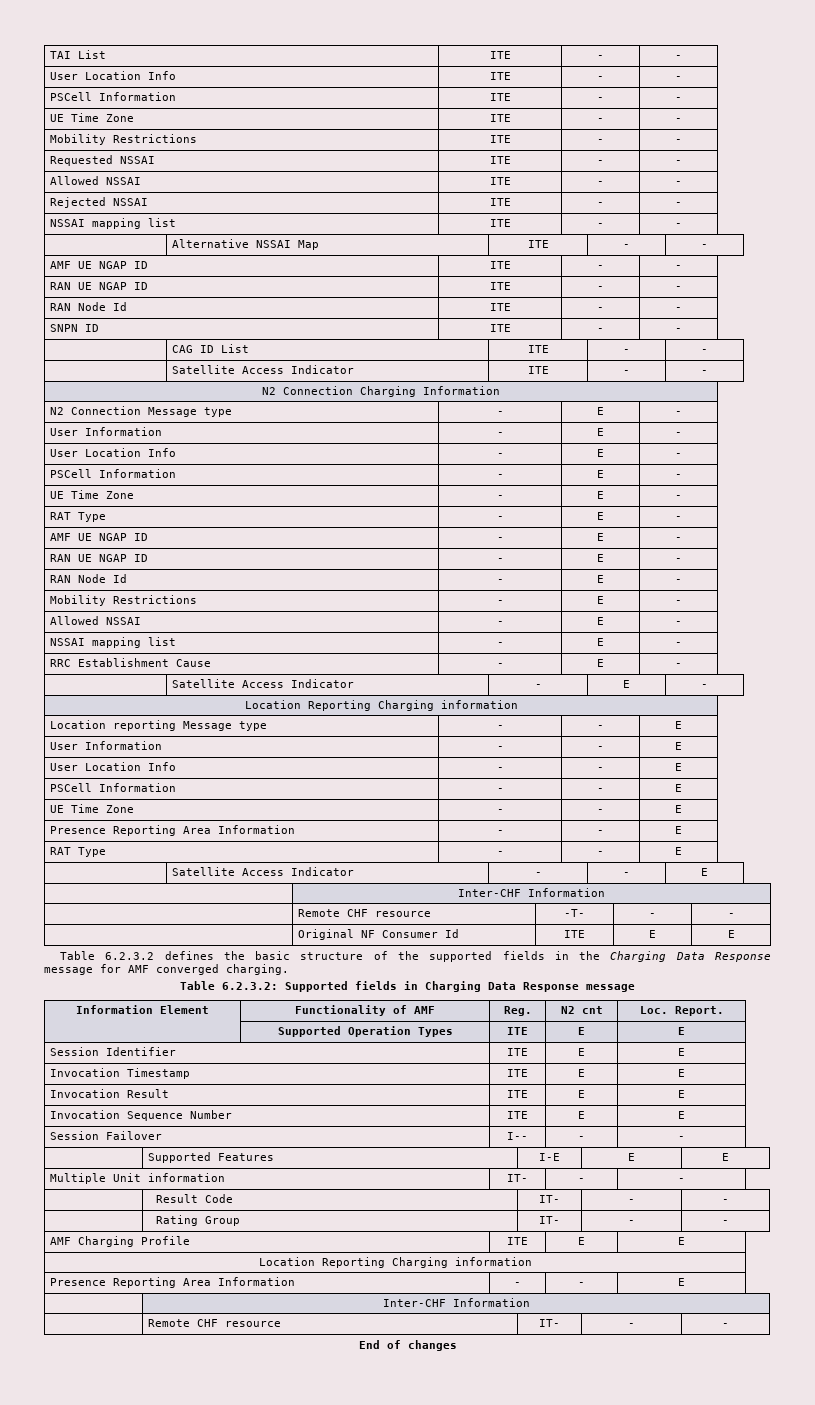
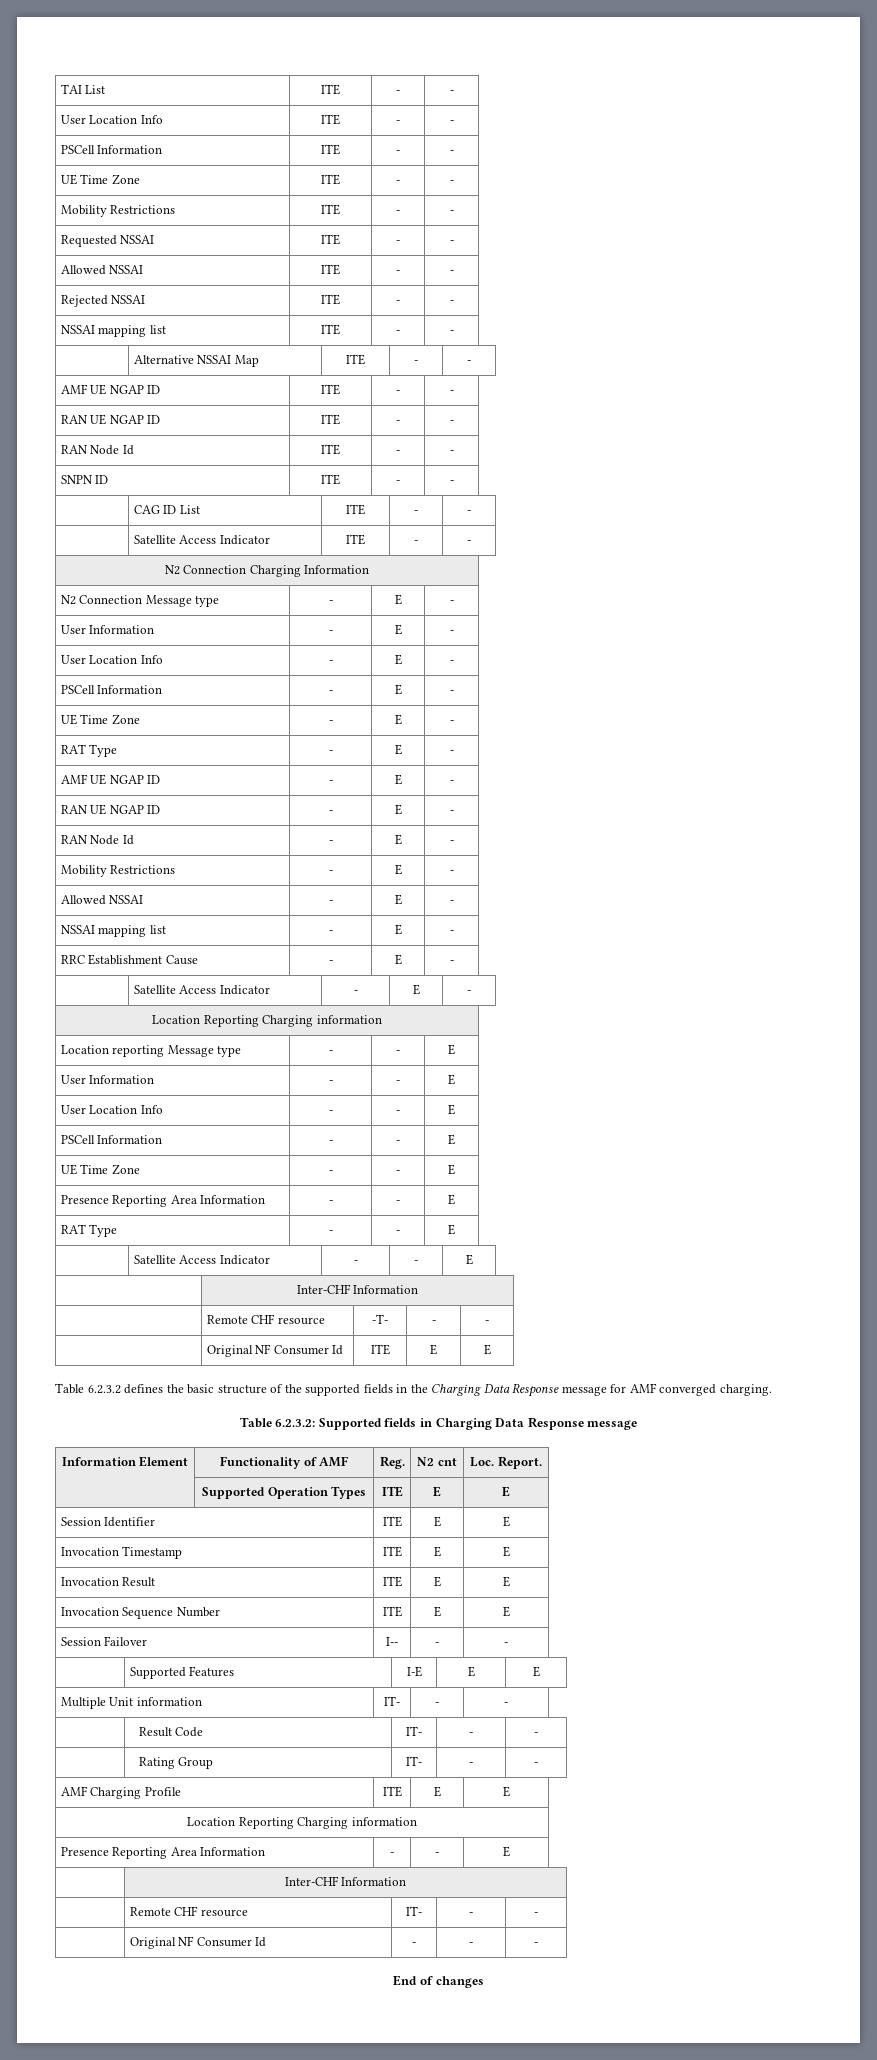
+ | Original NF Consumer Id | - | - | -

